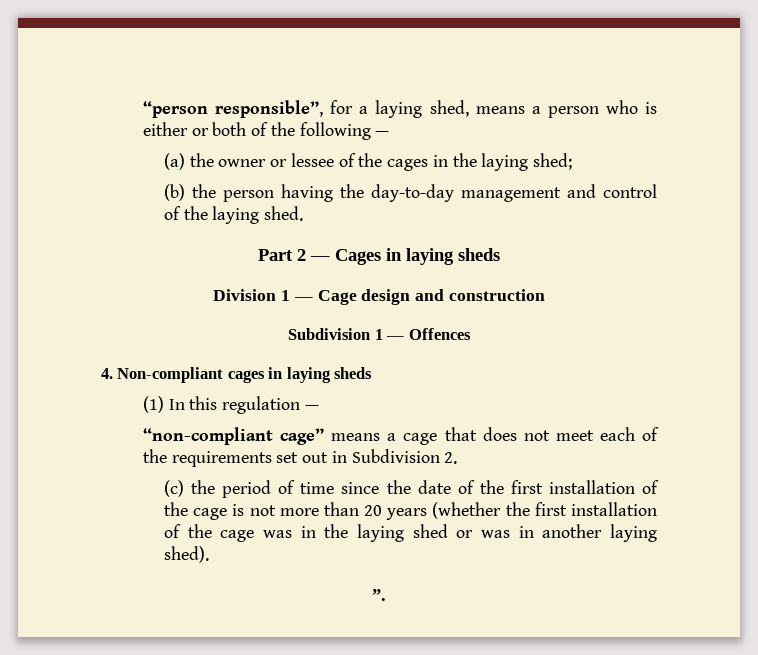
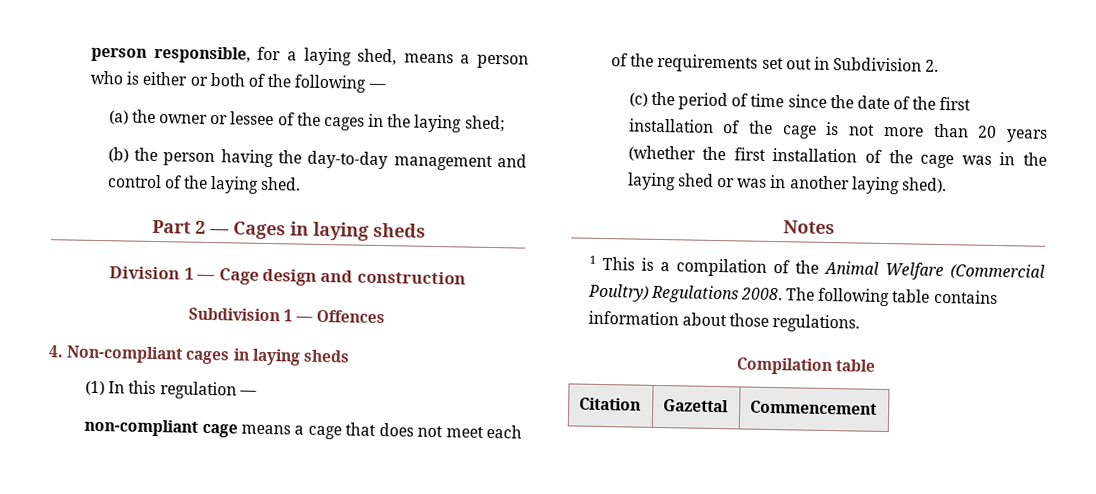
- “person responsible”, for a laying shed, means a person who is either or both of the following —
+ person responsible, for a laying shed, means a person who is either or both of the following —
- “non-compliant cage” means a cage that does not meet each of the requirements set out in Subdivision 2.
+ non-compliant cage means a cage that does not meet each of the requirements set out in Subdivision 2.
- ”.
+ Notes
+ 1 This is a compilation of the Animal Welfare (Commercial Poultry) Regulations 2008. The following table contains information about those regulations.
+ Compilation table
+ Citation | Gazettal | Commencement

